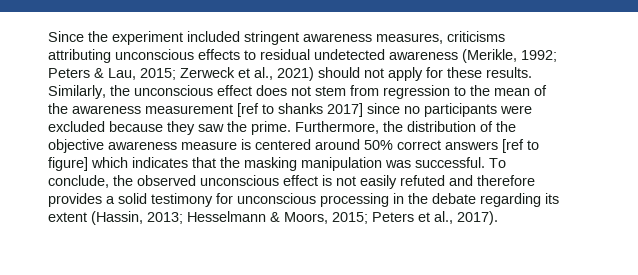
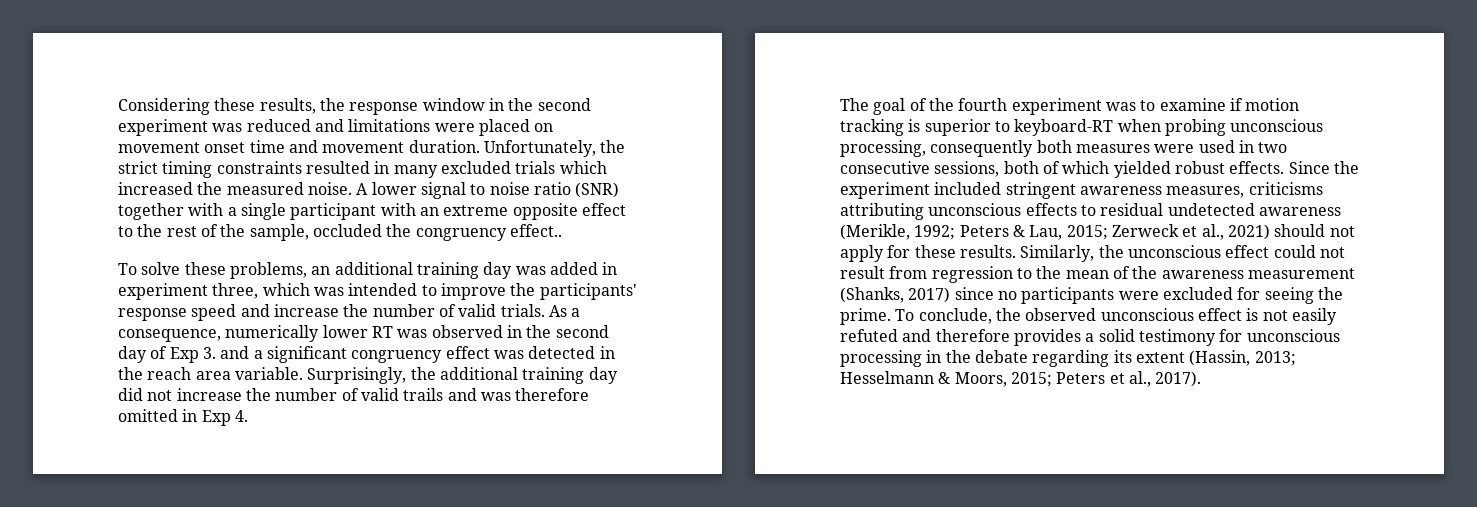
+ Considering these results, the response window in the second experiment was reduced and limitations were placed on movement onset time and movement duration. Unfortunately, the strict timing constraints resulted in many excluded trials which increased the measured noise. A lower signal to noise ratio (SNR) together with a single participant with an extreme opposite effect to the rest of the sample, occluded the congruency effect..
+ To solve these problems, an additional training day was added in experiment three, which was intended to improve the participants' response speed and increase the number of valid trials. As a consequence, numerically lower RT was observed in the second day of Exp 3. and a significant congruency effect was detected in the reach area variable. Surprisingly, the additional training day did not increase the number of valid trails and was therefore omitted in Exp 4.
+ The goal of the fourth experiment was to examine if motion tracking is superior to keyboard-RT when probing unconscious processing, consequently both measures were used in two consecutive sessions, both of which yielded robust effects.
- Similarly, the unconscious effect does not stem from regression to the mean of the awareness measurement [ref to shanks 2017] since no participants were excluded because they saw the prime. Furthermore, the distribution of the objective awareness measure is centered around 50% correct answers [ref to figure] which indicates that the masking manipulation was successful.
+ Similarly, the unconscious effect could not result from regression to the mean of the awareness measurement (Shanks, 2017) since no participants were excluded for seeing the prime.

